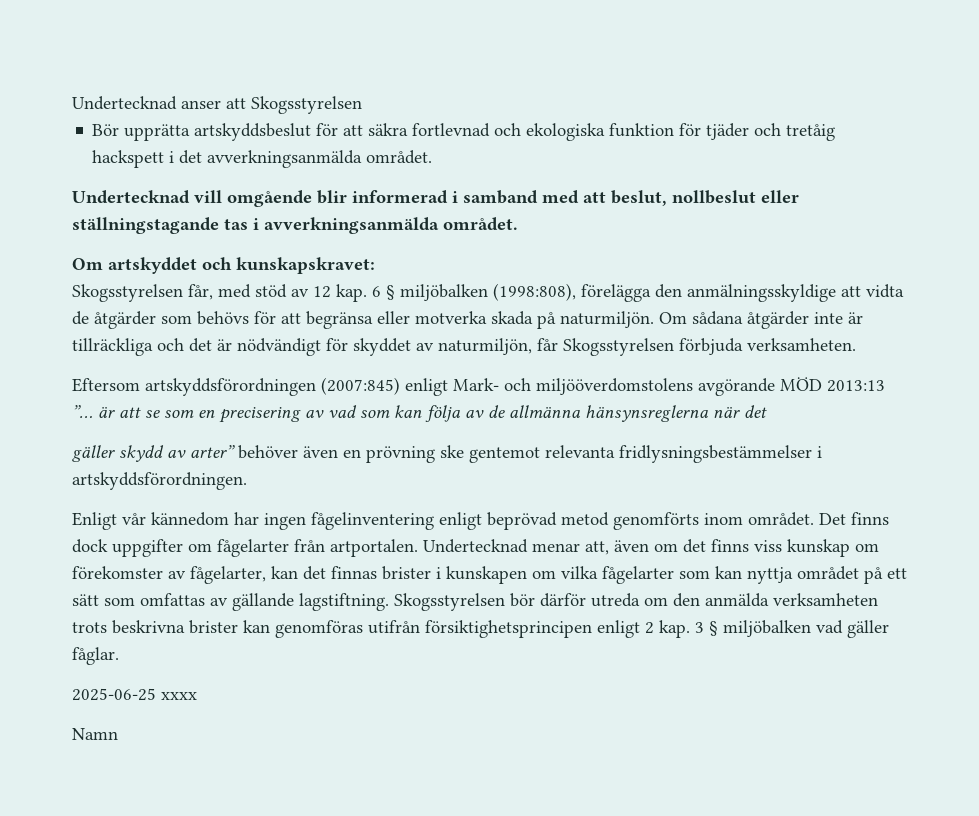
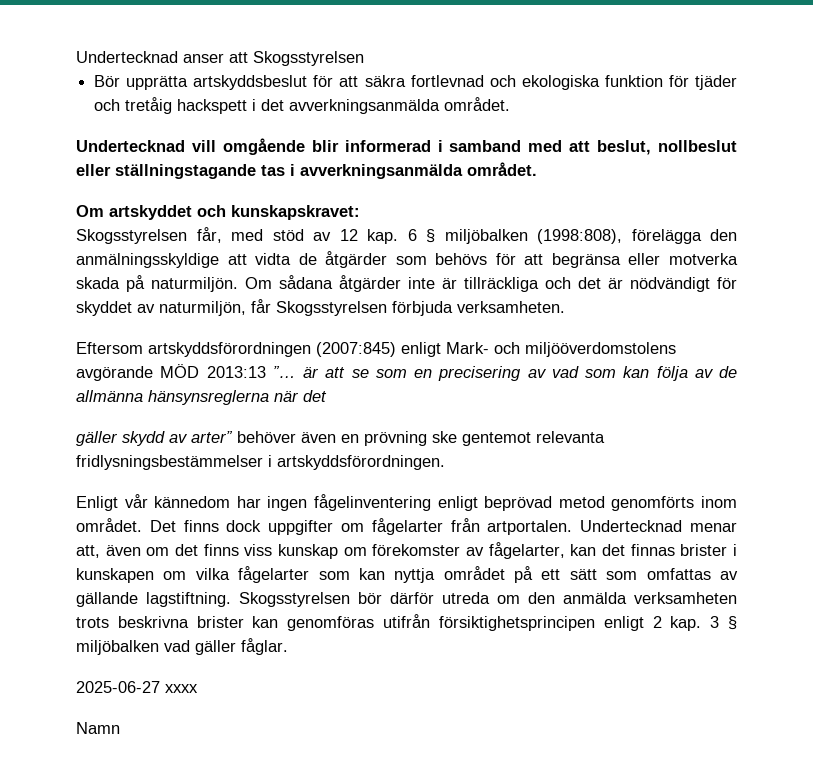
- 2025-06-25 xxxx
+ 2025-06-27 xxxx

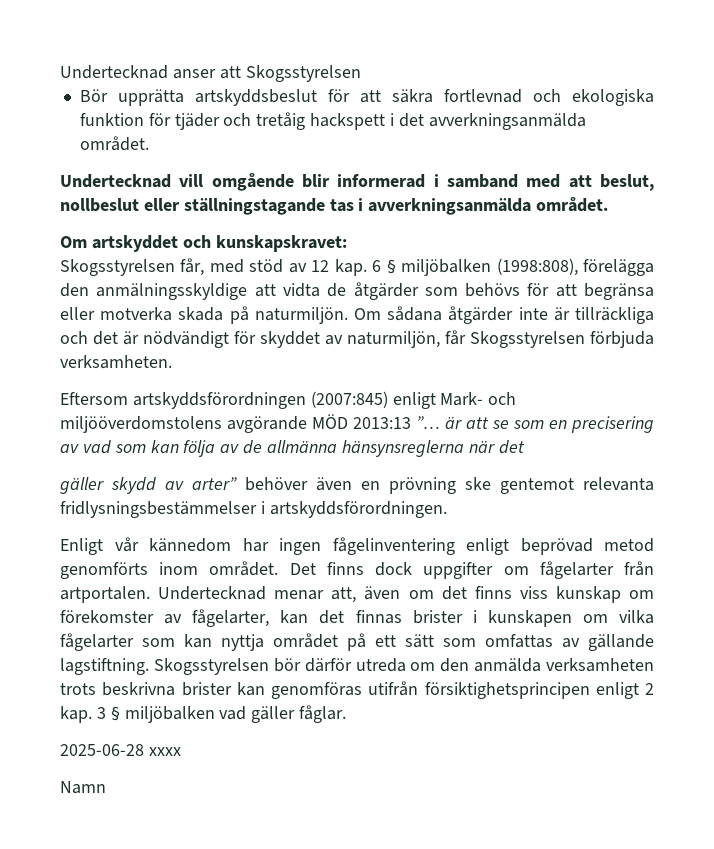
- 2025-06-27 xxxx
+ 2025-06-28 xxxx

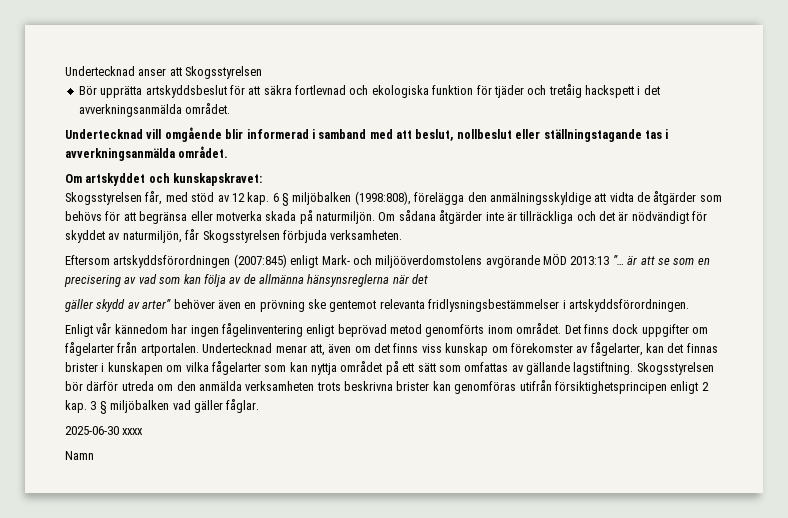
- 2025-06-28 xxxx
+ 2025-06-30 xxxx

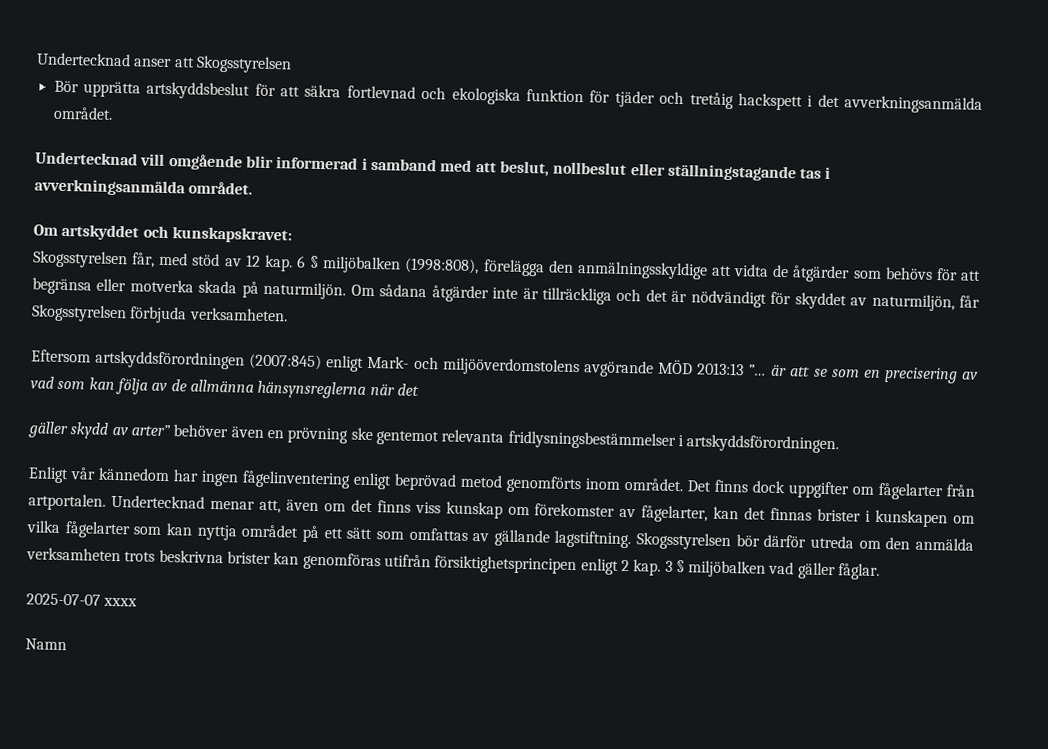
- 2025-06-30 xxxx
+ 2025-07-07 xxxx

